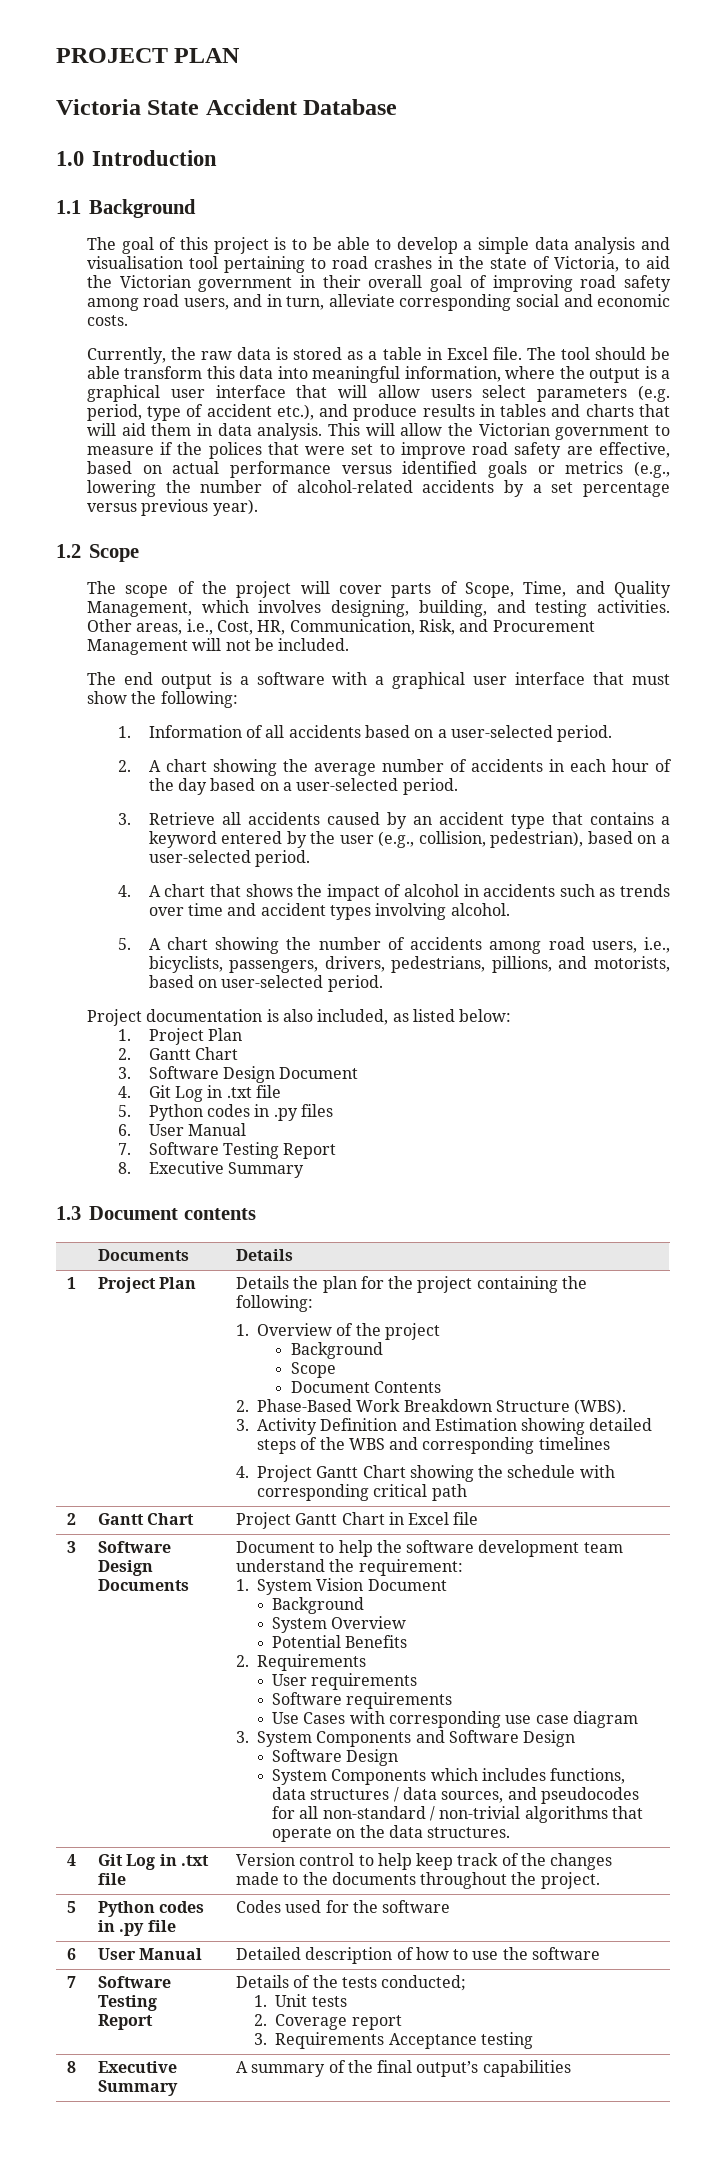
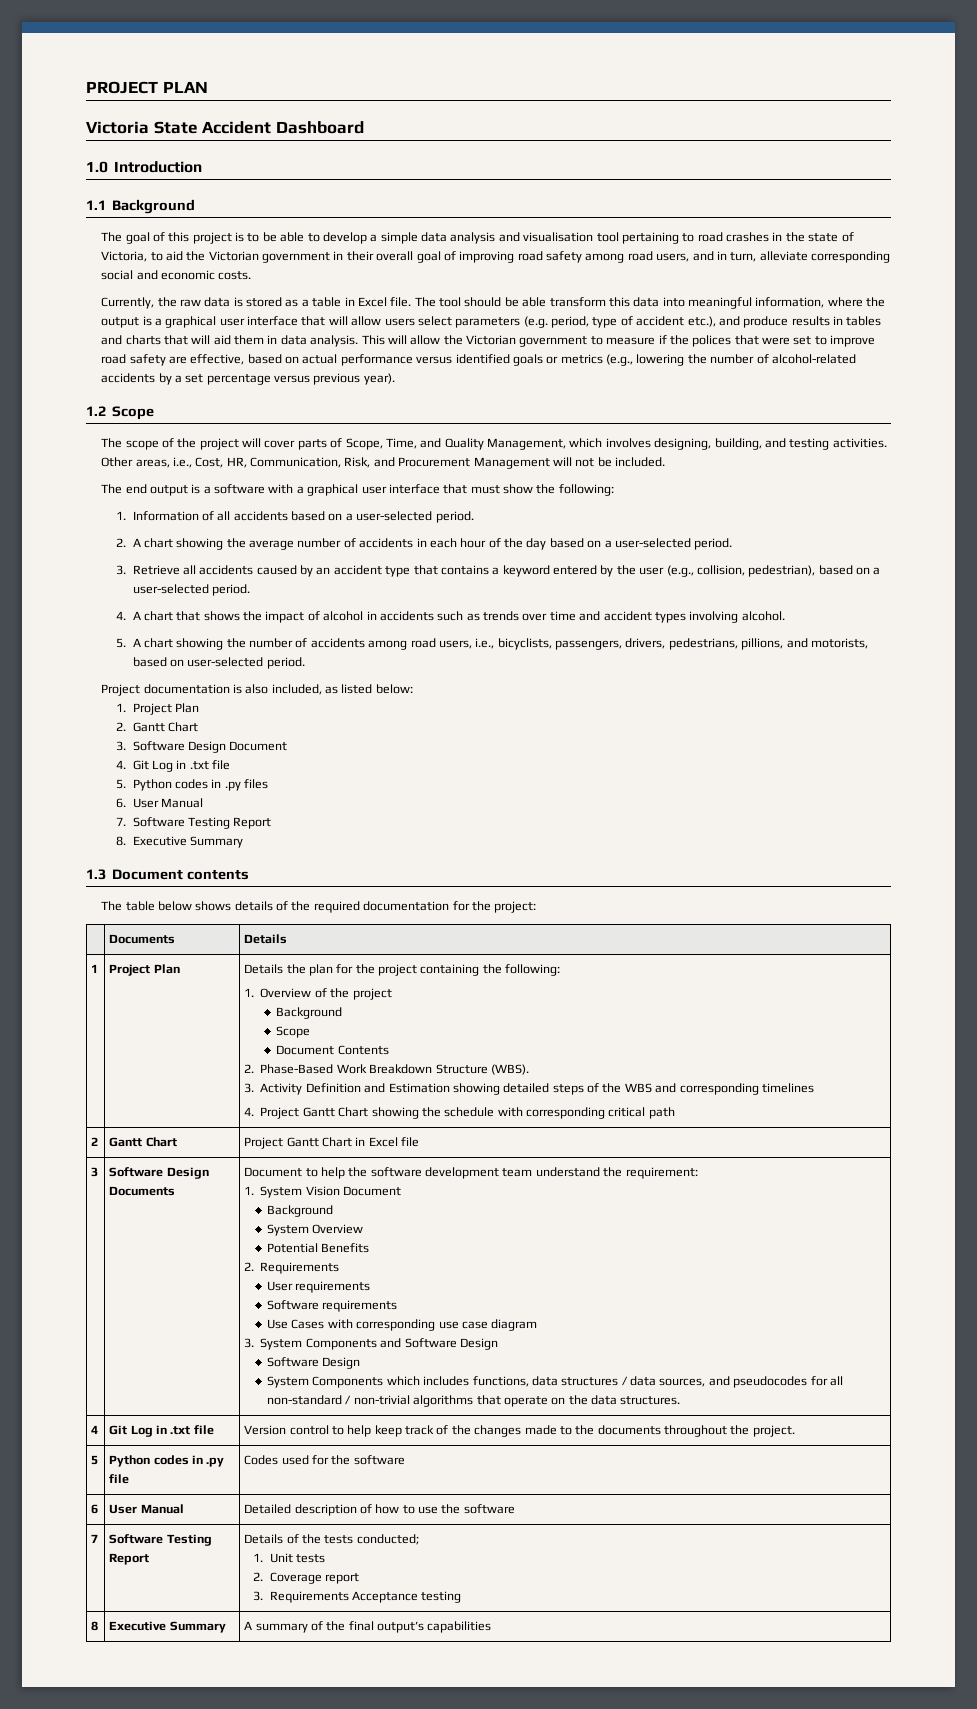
- Victoria State Accident Database
+ Victoria State Accident Dashboard
+ The table below shows details of the required documentation for the project:

